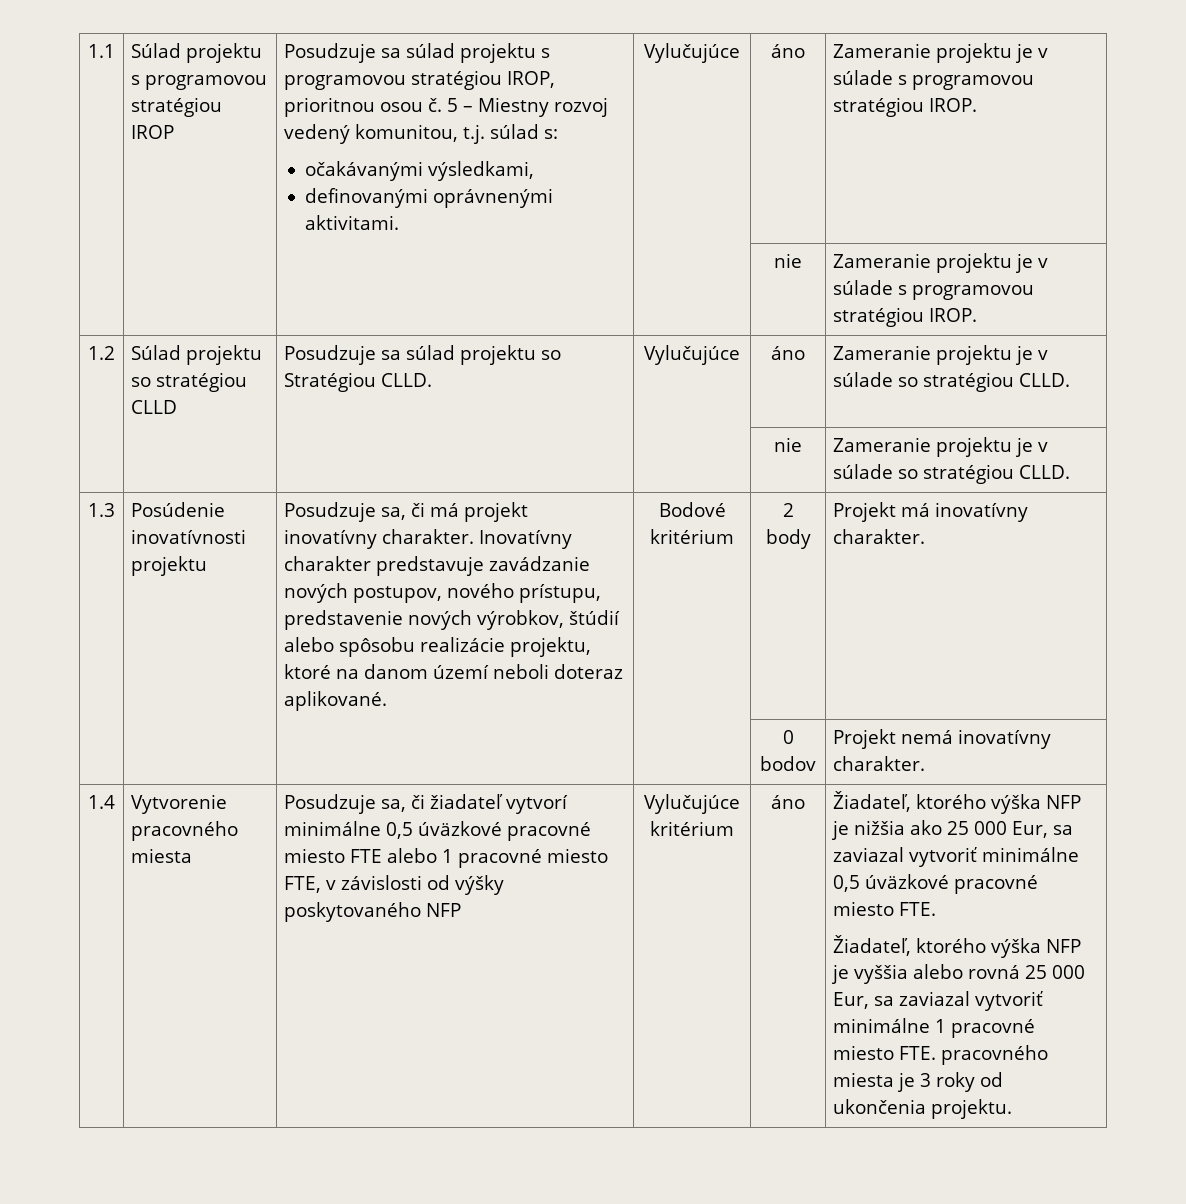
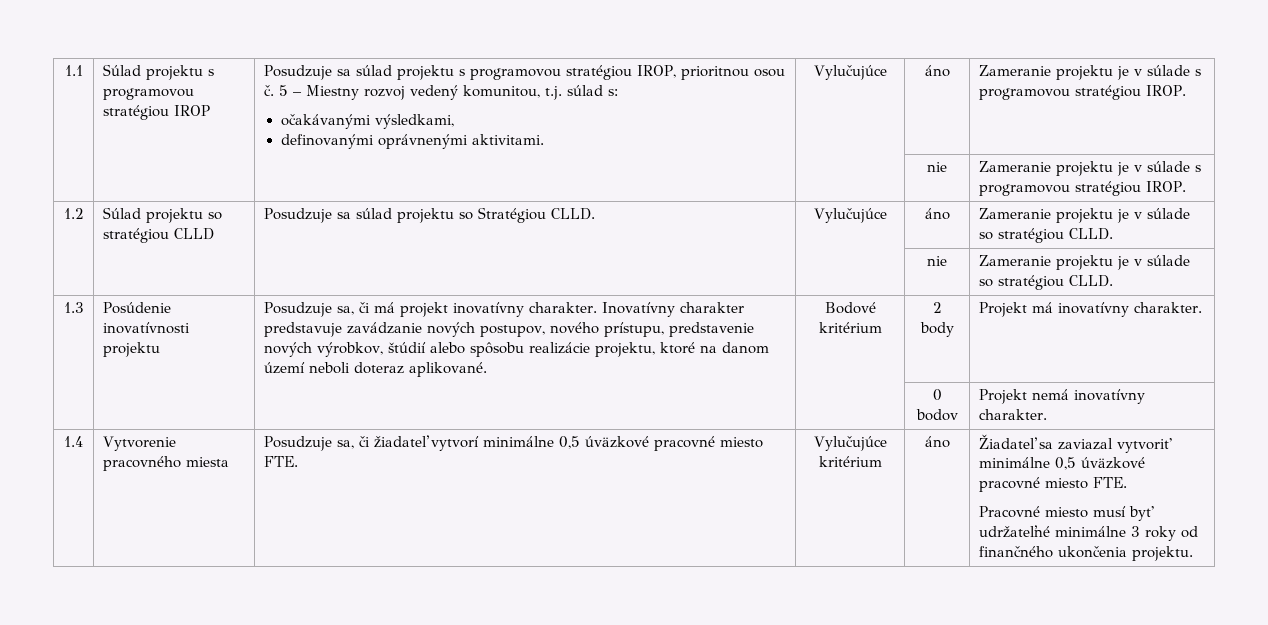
- Posudzuje sa, či žiadateľ vytvorí minimálne 0,5 úväzkové pracovné miesto FTE alebo 1 pracovné miesto FTE, v závislosti od výšky poskytovaného NFP | Vylučujúce kritérium | áno | Žiadateľ, ktorého výška NFP je nižšia ako 25 000 Eur, sa zaviazal vytvoriť minimálne 0,5 úväzkové pracovné miesto FTE.
+ Posudzuje sa, či žiadateľ vytvorí minimálne 0,5 úväzkové pracovné miesto FTE. | Vylučujúce kritérium | áno | Žiadateľ sa zaviazal vytvoriť minimálne 0,5 úväzkové pracovné miesto FTE.
- Žiadateľ, ktorého výška NFP je vyššia alebo rovná 25 000 Eur, sa zaviazal vytvoriť minimálne 1 pracovné miesto FTE. pracovného miesta je 3 roky od ukončenia projektu.
+ Pracovné miesto musí byť udržateľné minimálne 3 roky od finančného ukončenia projektu.

